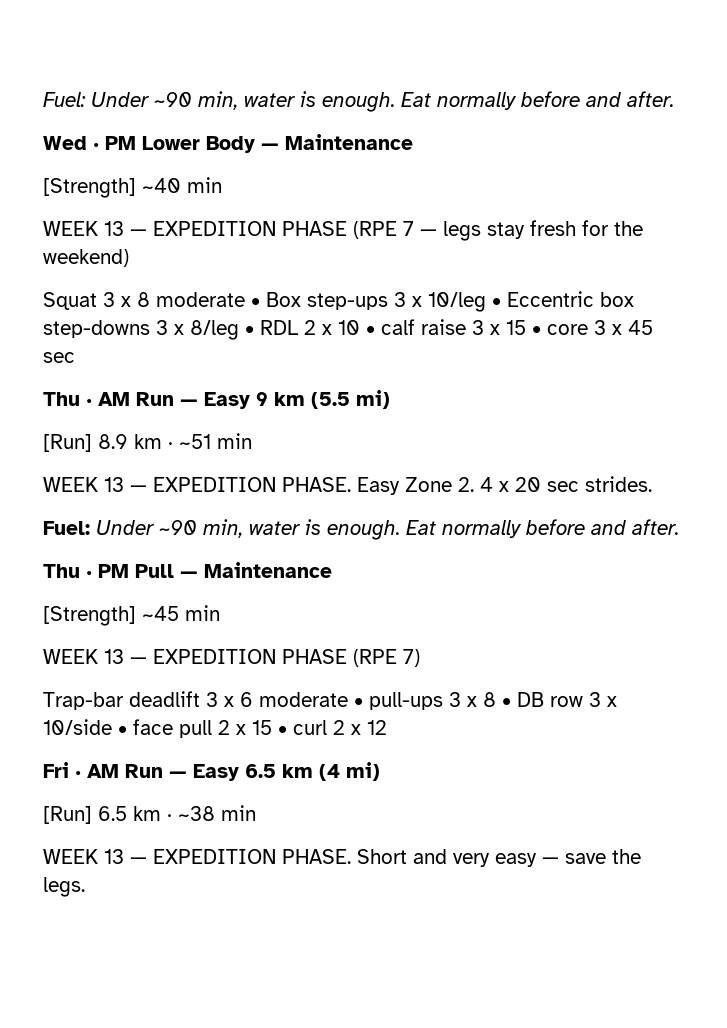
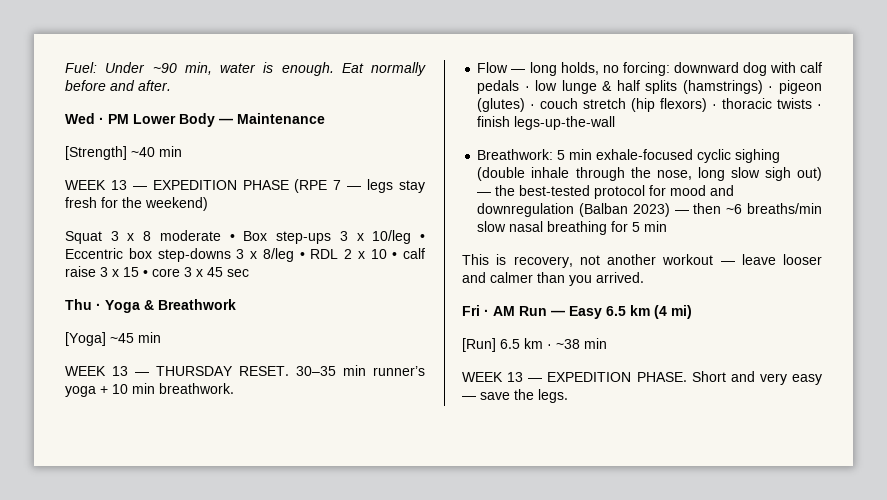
- Thu · AM Run — Easy 9 km (5.5 mi)
- [Run] 8.9 km · ~51 min
- WEEK 13 — EXPEDITION PHASE. Easy Zone 2. 4 x 20 sec strides.
- Fuel: Under ~90 min, water is enough. Eat normally before and after.
- Thu · PM Pull — Maintenance
- [Strength] ~45 min
+ Thu · Yoga & Breathwork
+ [Yoga] ~45 min
- WEEK 13 — EXPEDITION PHASE (RPE 7)
- Trap-bar deadlift 3 x 6 moderate • pull-ups 3 x 8 • DB row 3 x 10/side • face pull 2 x 15 • curl 2 x 12
+ WEEK 13 — THURSDAY RESET. 30–35 min runner’s yoga + 10 min breathwork.
+ Flow — long holds, no forcing: downward dog with calf pedals · low lunge & half splits (hamstrings) · pigeon (glutes) · couch stretch (hip flexors) · thoracic twists · finish legs-up-the-wall
+ Breathwork: 5 min exhale-focused cyclic sighing (double inhale through the nose, long slow sigh out) — the best-tested protocol for mood and downregulation (Balban 2023) — then ~6 breaths/min slow nasal breathing for 5 min
+ This is recovery, not another workout — leave looser and calmer than you arrived.

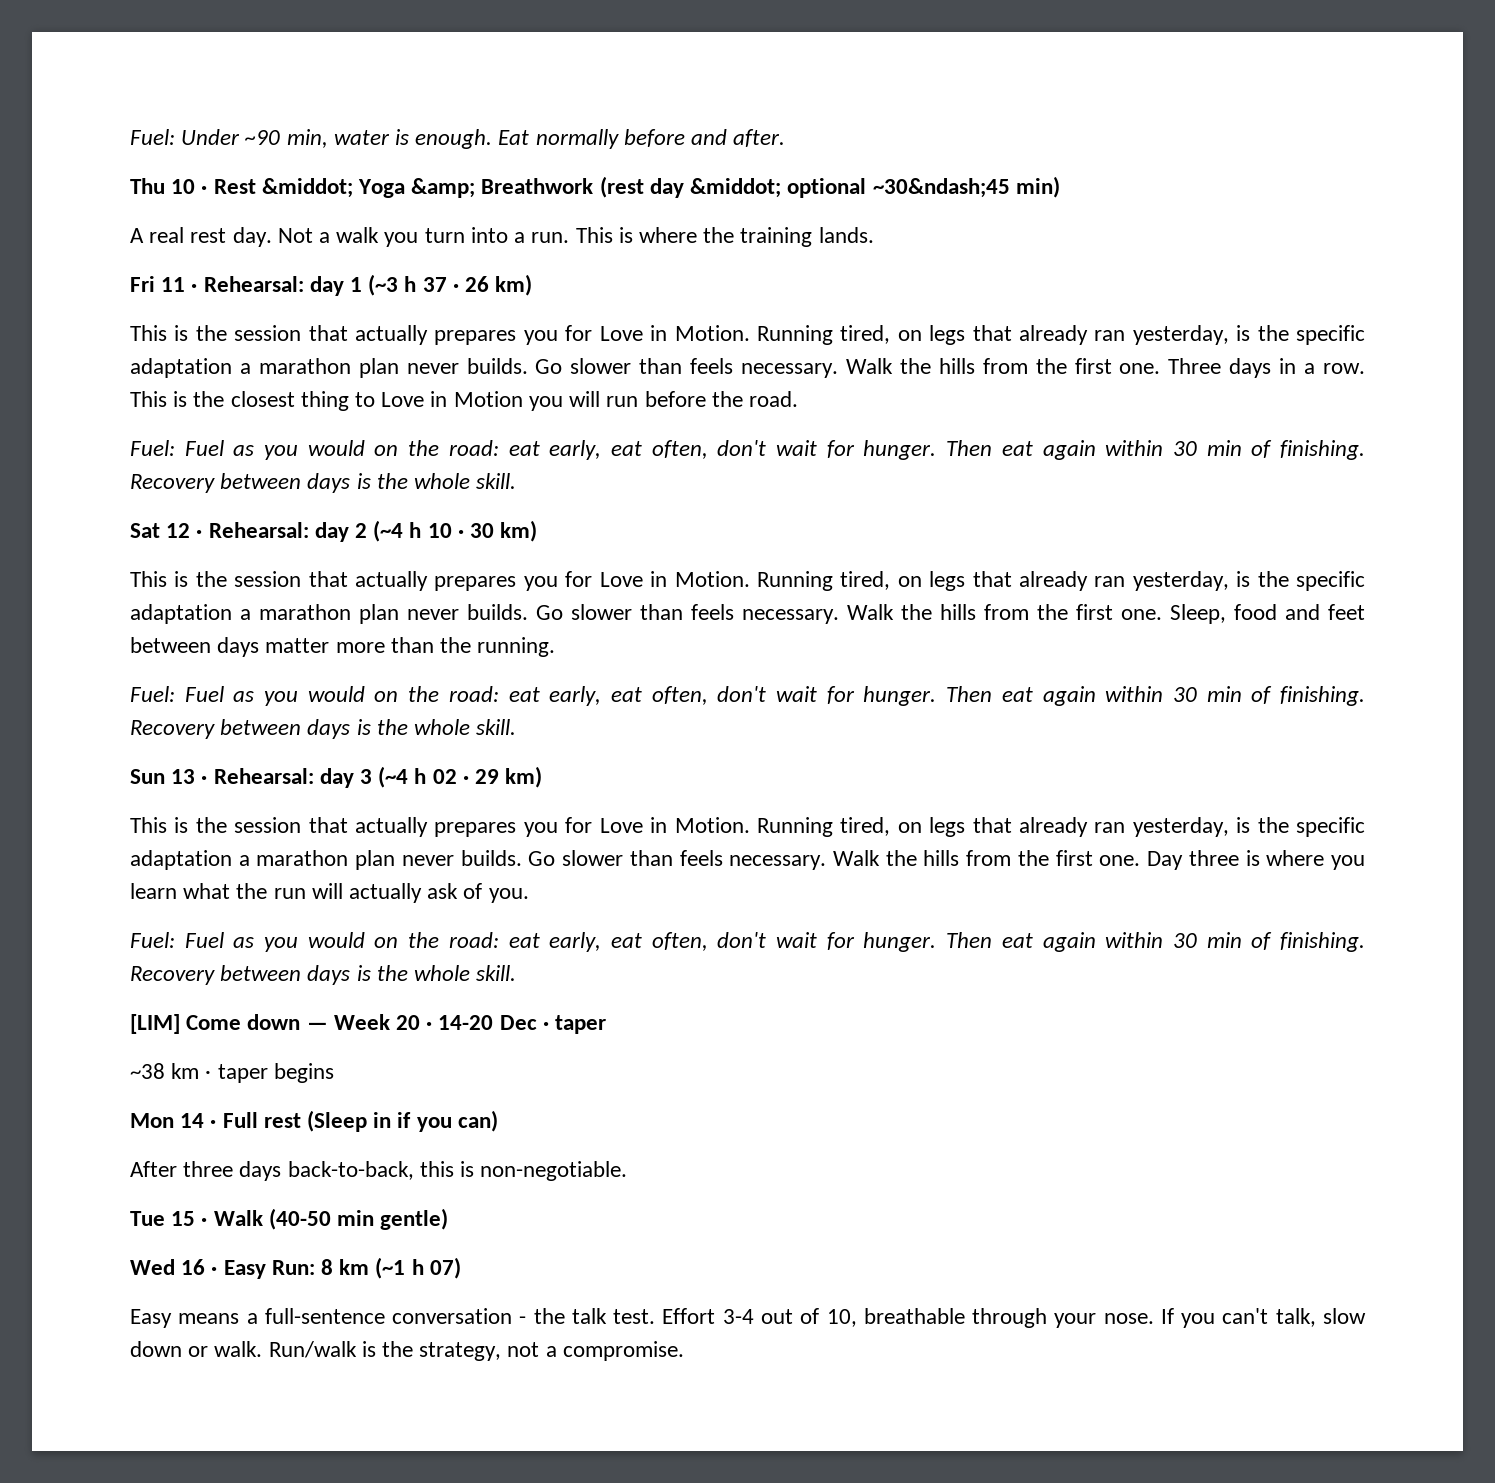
- Wed · PM Lower Body — Maintenance
- [Strength] ~40 min
- WEEK 13 — EXPEDITION PHASE (RPE 7 — legs stay fresh for the weekend)
- Squat 3 x 8 moderate • Box step-ups 3 x 10/leg • Eccentric box step-downs 3 x 8/leg • RDL 2 x 10 • calf raise 3 x 15 • core 3 x 45 sec
- Thu · Yoga & Breathwork
- [Yoga] ~45 min
- WEEK 13 — THURSDAY RESET. 30–35 min runner’s yoga + 10 min breathwork.
- Flow — long holds, no forcing: downward dog with calf pedals · low lunge & half splits (hamstrings) · pigeon (glutes) · couch stretch (hip flexors) · thoracic twists · finish legs-up-the-wall
- Breathwork: 5 min exhale-focused cyclic sighing (double inhale through the nose, long slow sigh out) — the best-tested protocol for mood and downregulation (Balban 2023) — then ~6 breaths/min slow nasal breathing for 5 min
- This is recovery, not another workout — leave looser and calmer than you arrived.
- Fri · AM Run — Easy 6.5 km (4 mi)
- [Run] 6.5 km · ~38 min
- WEEK 13 — EXPEDITION PHASE. Short and very easy — save the legs.
+ Thu 10 · Rest &middot; Yoga &amp; Breathwork (rest day &middot; optional ~30&ndash;45 min)
+ A real rest day. Not a walk you turn into a run. This is where the training lands.
+ Fri 11 · Rehearsal: day 1 (~3 h 37 · 26 km)
+ This is the session that actually prepares you for Love in Motion. Running tired, on legs that already ran yesterday, is the specific adaptation a marathon plan never builds. Go slower than feels necessary. Walk the hills from the first one. Three days in a row. This is the closest thing to Love in Motion you will run before the road.
+ Fuel: Fuel as you would on the road: eat early, eat often, don't wait for hunger. Then eat again within 30 min of finishing. Recovery between days is the whole skill.
+ Sat 12 · Rehearsal: day 2 (~4 h 10 · 30 km)
+ This is the session that actually prepares you for Love in Motion. Running tired, on legs that already ran yesterday, is the specific adaptation a marathon plan never builds. Go slower than feels necessary. Walk the hills from the first one. Sleep, food and feet between days matter more than the running.
+ Fuel: Fuel as you would on the road: eat early, eat often, don't wait for hunger. Then eat again within 30 min of finishing. Recovery between days is the whole skill.
+ Sun 13 · Rehearsal: day 3 (~4 h 02 · 29 km)
+ This is the session that actually prepares you for Love in Motion. Running tired, on legs that already ran yesterday, is the specific adaptation a marathon plan never builds. Go slower than feels necessary. Walk the hills from the first one. Day three is where you learn what the run will actually ask of you.
+ Fuel: Fuel as you would on the road: eat early, eat often, don't wait for hunger. Then eat again within 30 min of finishing. Recovery between days is the whole skill.
+ [LIM] Come down — Week 20 · 14-20 Dec · taper
+ ~38 km · taper begins
+ Mon 14 · Full rest (Sleep in if you can)
+ After three days back-to-back, this is non-negotiable.
+ Tue 15 · Walk (40-50 min gentle)
+ Wed 16 · Easy Run: 8 km (~1 h 07)
+ Easy means a full-sentence conversation - the talk test. Effort 3-4 out of 10, breathable through your nose. If you can't talk, slow down or walk. Run/walk is the strategy, not a compromise.

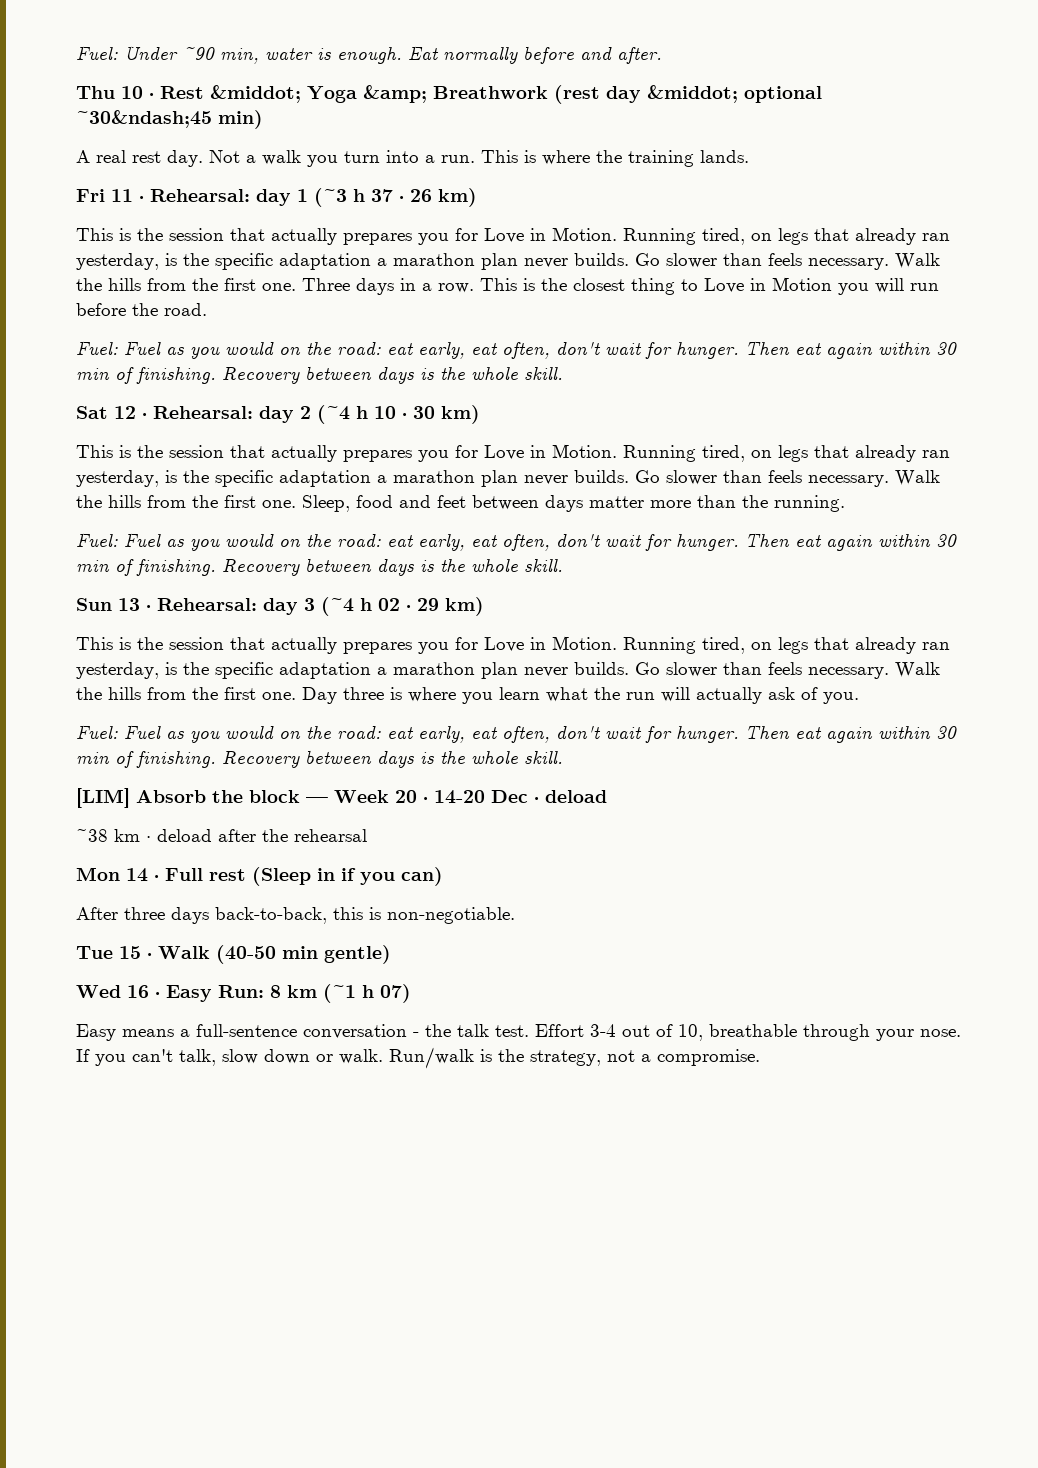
- [LIM] Come down — Week 20 · 14-20 Dec · taper
+ [LIM] Absorb the block — Week 20 · 14-20 Dec · deload
- ~38 km · taper begins
+ ~38 km · deload after the rehearsal

